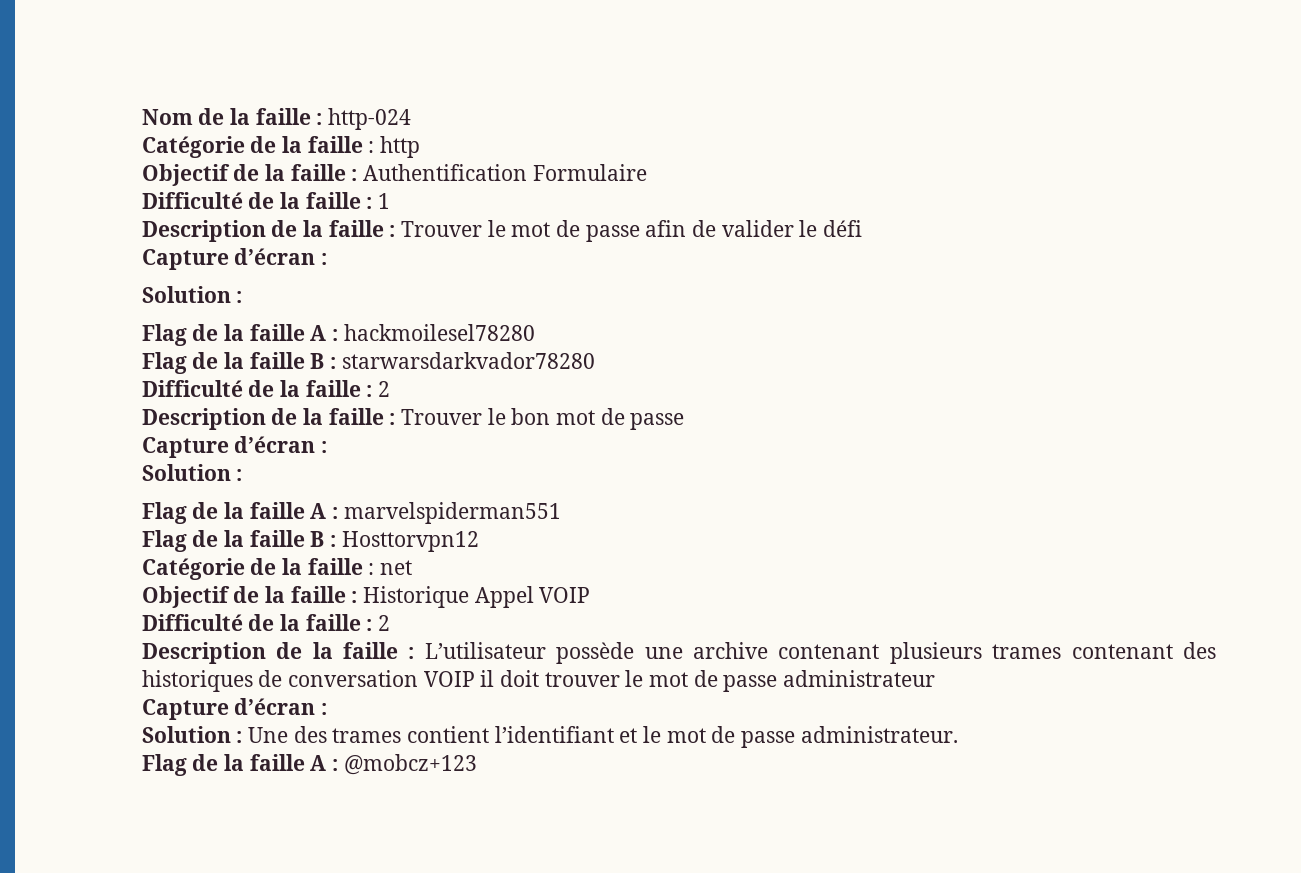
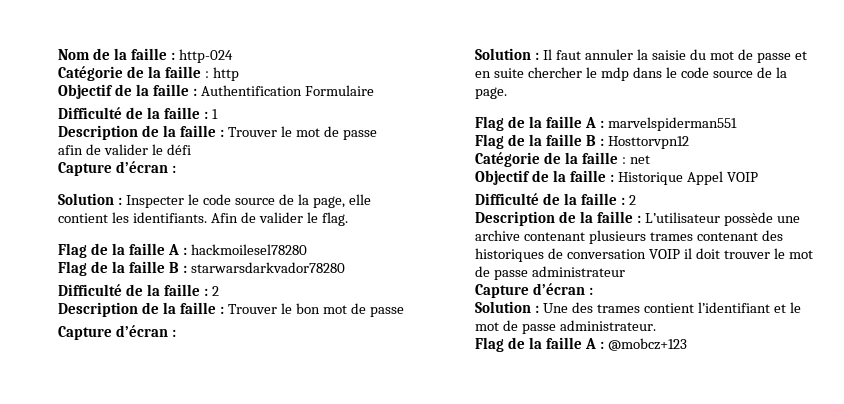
  Description de la faille : Trouver le mot de passe afin de valider le défi
  Capture d’écran :
- Solution :
+ Solution : Inspecter le code source de la page, elle contient les identifiants. Afin de valider le flag.
  Description de la faille : Trouver le bon mot de passe
  Capture d’écran :
- Solution :
+ Solution : Il faut annuler la saisie du mot de passe et en suite chercher le mdp dans le code source de la page.

